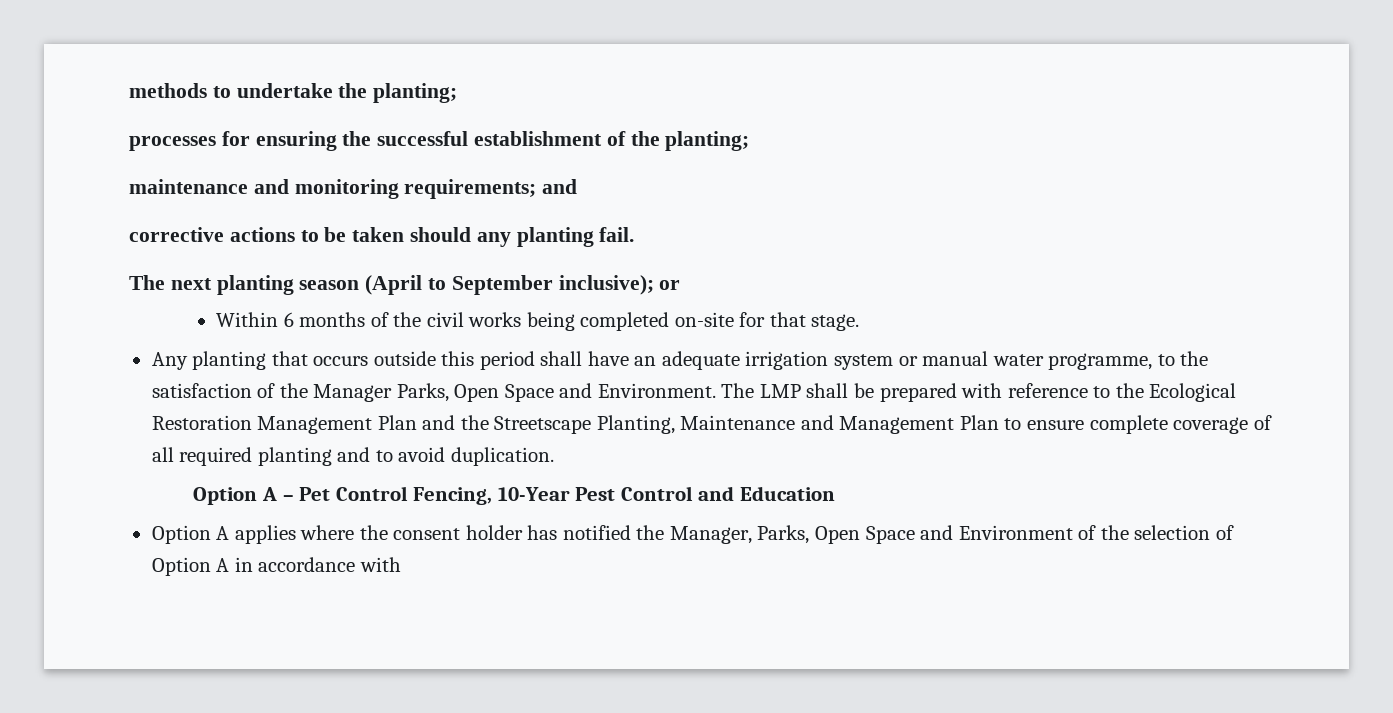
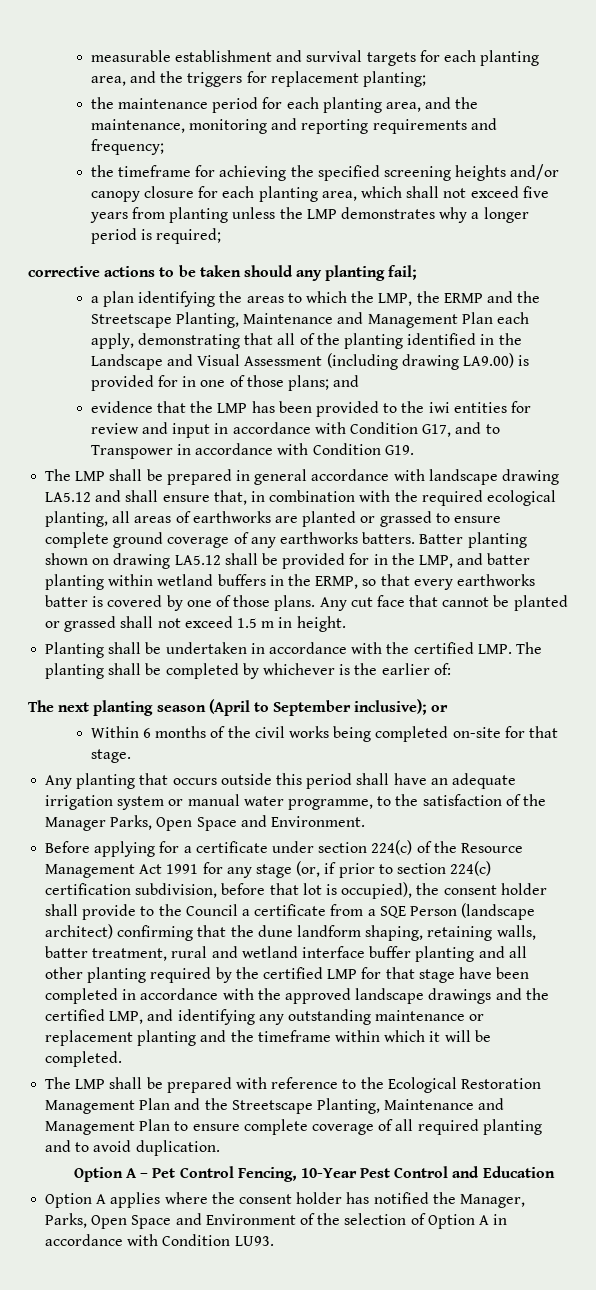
- methods to undertake the planting;
- processes for ensuring the successful establishment of the planting;
- maintenance and monitoring requirements; and
+ measurable establishment and survival targets for each planting area, and the triggers for replacement planting;
+ the maintenance period for each planting area, and the maintenance, monitoring and reporting requirements and frequency;
+ the timeframe for achieving the specified screening heights and/or canopy closure for each planting area, which shall not exceed five years from planting unless the LMP demonstrates why a longer period is required;
- corrective actions to be taken should any planting fail.
+ corrective actions to be taken should any planting fail;
+ a plan identifying the areas to which the LMP, the ERMP and the Streetscape Planting, Maintenance and Management Plan each apply, demonstrating that all of the planting identified in the Landscape and Visual Assessment (including drawing LA9.00) is provided for in one of those plans; and
+ evidence that the LMP has been provided to the iwi entities for review and input in accordance with Condition G17, and to Transpower in accordance with Condition G19.
+ The LMP shall be prepared in general accordance with landscape drawing LA5.12 and shall ensure that, in combination with the required ecological planting, all areas of earthworks are planted or grassed to ensure complete ground coverage of any earthworks batters. Batter planting shown on drawing LA5.12 shall be provided for in the LMP, and batter planting within wetland buffers in the ERMP, so that every earthworks batter is covered by one of those plans. Any cut face that cannot be planted or grassed shall not exceed 1.5 m in height.
+ Planting shall be undertaken in accordance with the certified LMP. The planting shall be completed by whichever is the earlier of:
- Any planting that occurs outside this period shall have an adequate irrigation system or manual water programme, to the satisfaction of the Manager Parks, Open Space and Environment. The LMP shall be prepared with reference to the Ecological Restoration Management Plan and the Streetscape Planting, Maintenance and Management Plan to ensure complete coverage of all required planting and to avoid duplication.
+ Any planting that occurs outside this period shall have an adequate irrigation system or manual water programme, to the satisfaction of the Manager Parks, Open Space and Environment.
+ Before applying for a certificate under section 224(c) of the Resource Management Act 1991 for any stage (or, if prior to section 224(c) certification subdivision, before that lot is occupied), the consent holder shall provide to the Council a certificate from a SQE Person (landscape architect) confirming that the dune landform shaping, retaining walls, batter treatment, rural and wetland interface buffer planting and all other planting required by the certified LMP for that stage have been completed in accordance with the approved landscape drawings and the certified LMP, and identifying any outstanding maintenance or replacement planting and the timeframe within which it will be completed.
+ The LMP shall be prepared with reference to the Ecological Restoration Management Plan and the Streetscape Planting, Maintenance and Management Plan to ensure complete coverage of all required planting and to avoid duplication.
- Option A applies where the consent holder has notified the Manager, Parks, Open Space and Environment of the selection of Option A in accordance with
+ Option A applies where the consent holder has notified the Manager, Parks, Open Space and Environment of the selection of Option A in accordance with Condition LU93.

